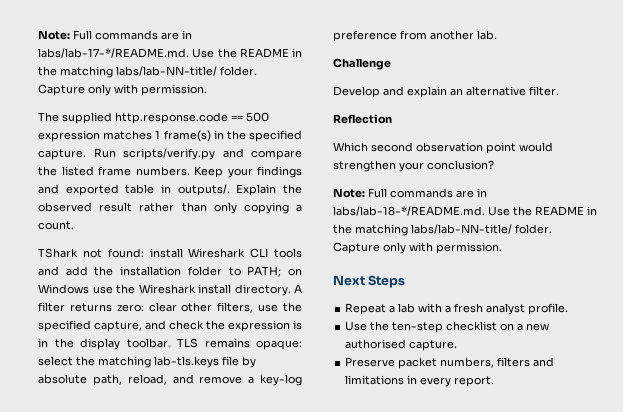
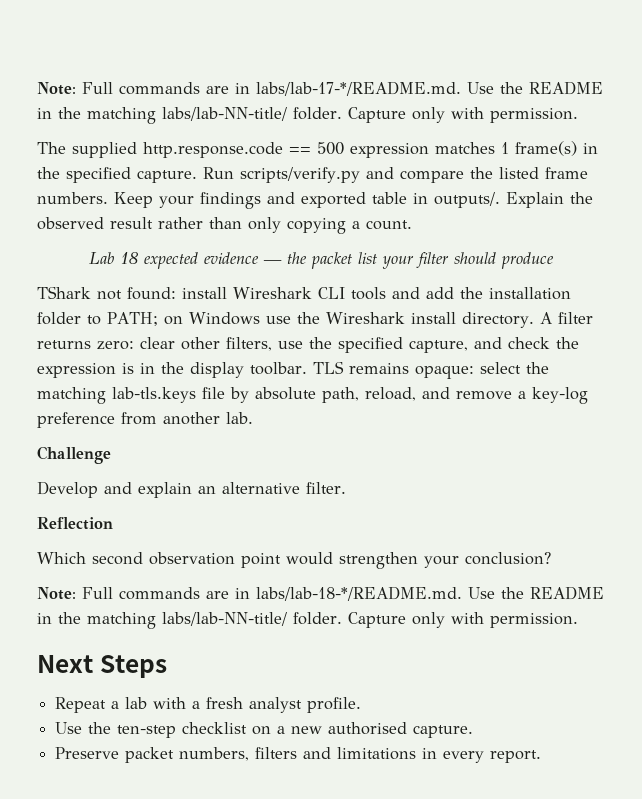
+ Lab 18 expected evidence — the packet list your filter should produce

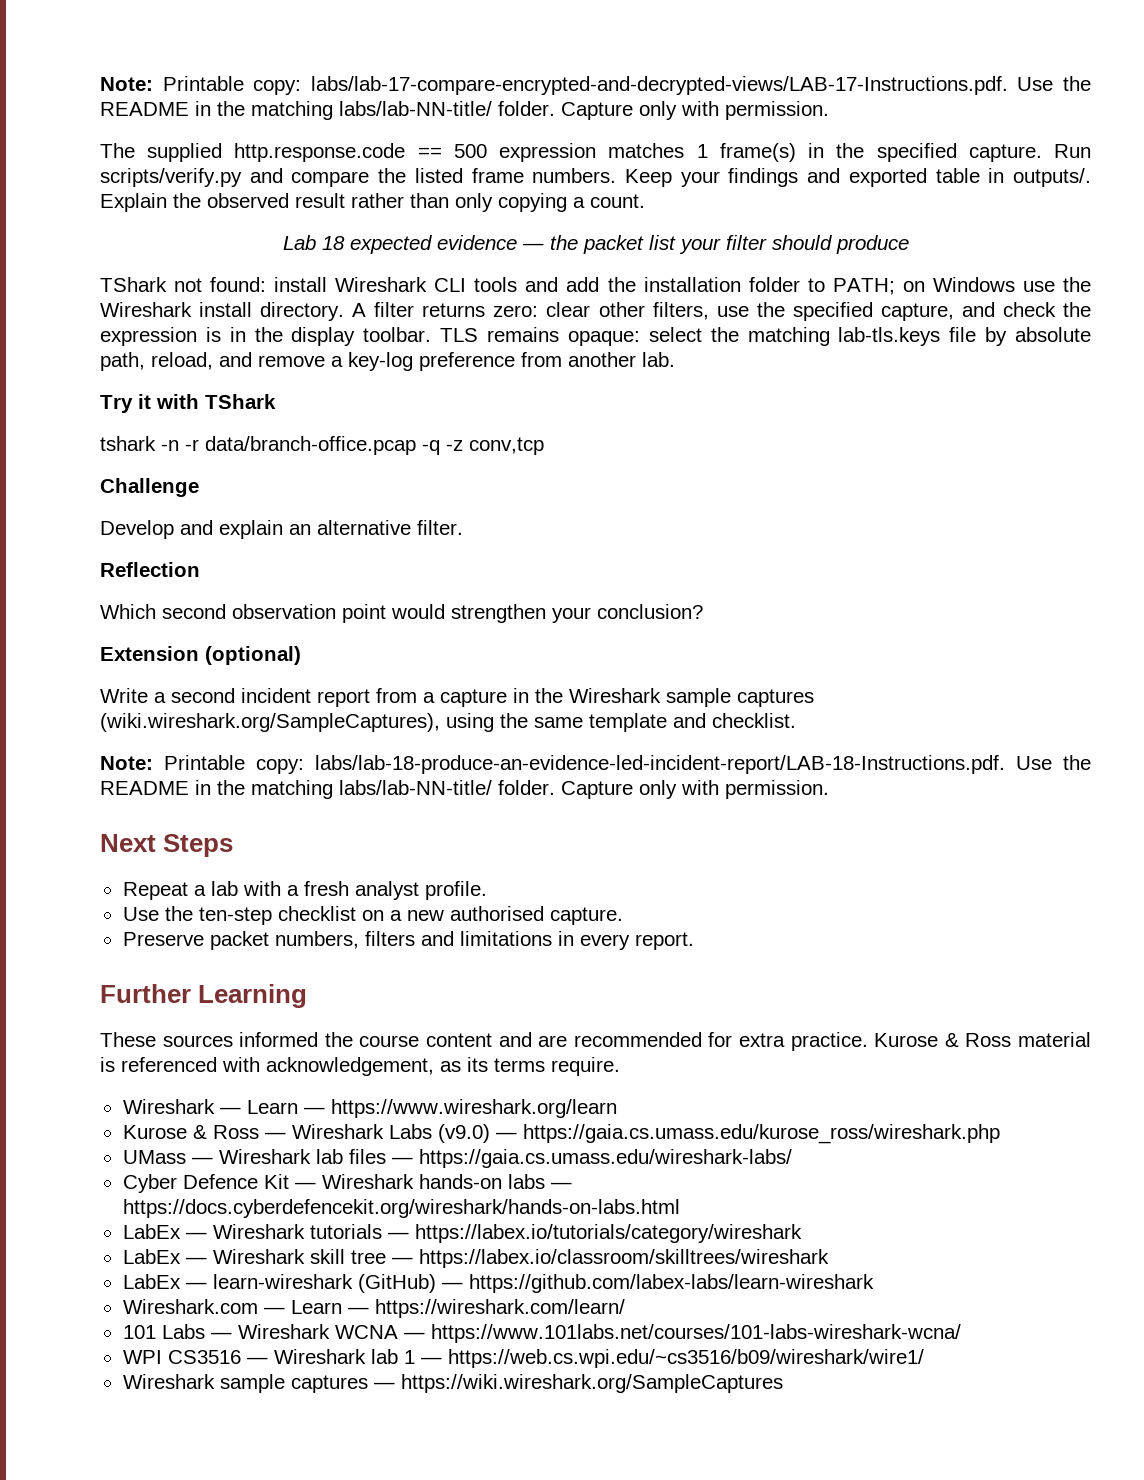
- Note: Full commands are in labs/lab-17-*/README.md. Use the README in the matching labs/lab-NN-title/ folder.
+ Note: Printable copy: labs/lab-17-compare-encrypted-and-decrypted-views/LAB-17-Instructions.pdf. Use the README in the matching labs/lab-NN-title/ folder.
+ Try it with TShark
+ tshark -n -r data/branch-office.pcap -q -z conv,tcp
- Note: Full commands are in labs/lab-18-*/README.md. Use the README in the matching labs/lab-NN-title/ folder.
+ Extension (optional)
+ Write a second incident report from a capture in the Wireshark sample captures (wiki.wireshark.org/SampleCaptures), using the same template and checklist.
+ Note: Printable copy: labs/lab-18-produce-an-evidence-led-incident-report/LAB-18-Instructions.pdf. Use the README in the matching labs/lab-NN-title/ folder.
+ Further Learning
+ These sources informed the course content and are recommended for extra practice. Kurose & Ross material is referenced with acknowledgement, as its terms require.
+ Wireshark — Learn — https://www.wireshark.org/learn
+ Kurose & Ross — Wireshark Labs (v9.0) — https://gaia.cs.umass.edu/kurose_ross/wireshark.php
+ UMass — Wireshark lab files — https://gaia.cs.umass.edu/wireshark-labs/
+ Cyber Defence Kit — Wireshark hands-on labs — https://docs.cyberdefencekit.org/wireshark/hands-on-labs.html
+ LabEx — Wireshark tutorials — https://labex.io/tutorials/category/wireshark
+ LabEx — Wireshark skill tree — https://labex.io/classroom/skilltrees/wireshark
+ LabEx — learn-wireshark (GitHub) — https://github.com/labex-labs/learn-wireshark
+ Wireshark.com — Learn — https://wireshark.com/learn/
+ 101 Labs — Wireshark WCNA — https://www.101labs.net/courses/101-labs-wireshark-wcna/
+ WPI CS3516 — Wireshark lab 1 — https://web.cs.wpi.edu/~cs3516/b09/wireshark/wire1/
+ Wireshark sample captures — https://wiki.wireshark.org/SampleCaptures

